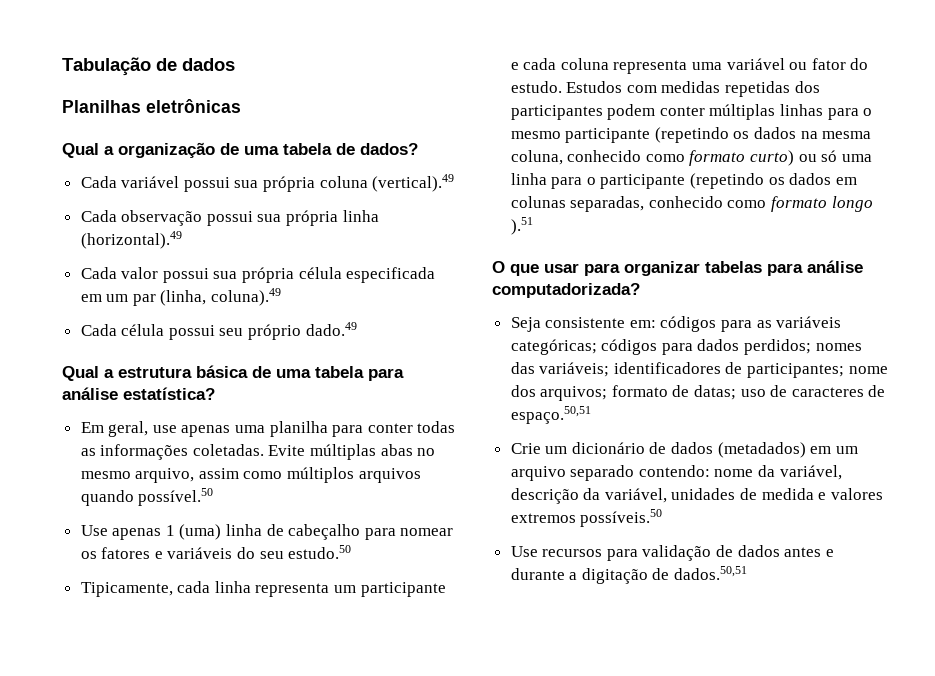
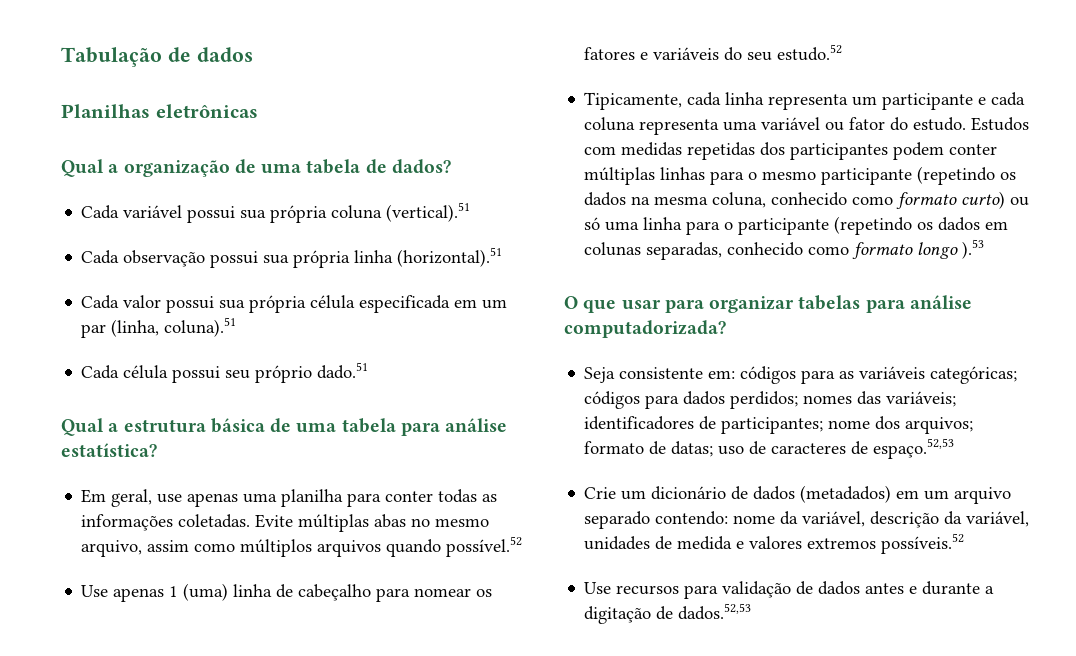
- Cada variável possui sua própria coluna (vertical).49
+ Cada variável possui sua própria coluna (vertical).51
- Cada observação possui sua própria linha (horizontal).49
+ Cada observação possui sua própria linha (horizontal).51
- Cada valor possui sua própria célula especificada em um par (linha, coluna).49
+ Cada valor possui sua própria célula especificada em um par (linha, coluna).51
- Cada célula possui seu próprio dado.49
+ Cada célula possui seu próprio dado.51
- Evite múltiplas abas no mesmo arquivo, assim como múltiplos arquivos quando possível.50
+ Evite múltiplas abas no mesmo arquivo, assim como múltiplos arquivos quando possível.52
- Use apenas 1 (uma) linha de cabeçalho para nomear os fatores e variáveis do seu estudo.50
+ Use apenas 1 (uma) linha de cabeçalho para nomear os fatores e variáveis do seu estudo.52
- Estudos com medidas repetidas dos participantes podem conter múltiplas linhas para o mesmo participante (repetindo os dados na mesma coluna, conhecido como formato curto) ou só uma linha para o participante (repetindo os dados em colunas separadas, conhecido como formato longo ).51
+ Estudos com medidas repetidas dos participantes podem conter múltiplas linhas para o mesmo participante (repetindo os dados na mesma coluna, conhecido como formato curto) ou só uma linha para o participante (repetindo os dados em colunas separadas, conhecido como formato longo ).53
- Seja consistente em: códigos para as variáveis categóricas; códigos para dados perdidos; nomes das variáveis; identificadores de participantes; nome dos arquivos; formato de datas; uso de caracteres de espaço.50,51
+ Seja consistente em: códigos para as variáveis categóricas; códigos para dados perdidos; nomes das variáveis; identificadores de participantes; nome dos arquivos; formato de datas; uso de caracteres de espaço.52,53
- Crie um dicionário de dados (metadados) em um arquivo separado contendo: nome da variável, descrição da variável, unidades de medida e valores extremos possíveis.50
+ Crie um dicionário de dados (metadados) em um arquivo separado contendo: nome da variável, descrição da variável, unidades de medida e valores extremos possíveis.52
- Use recursos para validação de dados antes e durante a digitação de dados.50,51
+ Use recursos para validação de dados antes e durante a digitação de dados.52,53

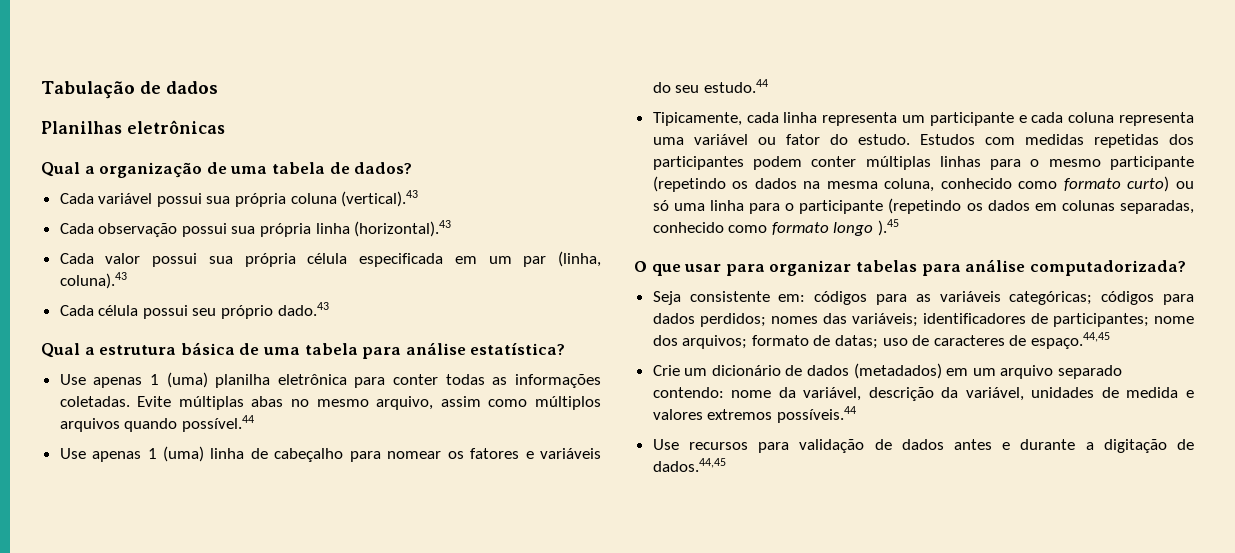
- Cada variável possui sua própria coluna (vertical).51
+ Cada variável possui sua própria coluna (vertical).43
- Cada observação possui sua própria linha (horizontal).51
+ Cada observação possui sua própria linha (horizontal).43
- Cada valor possui sua própria célula especificada em um par (linha, coluna).51
+ Cada valor possui sua própria célula especificada em um par (linha, coluna).43
- Cada célula possui seu próprio dado.51
+ Cada célula possui seu próprio dado.43
- Em geral, use apenas uma planilha para conter todas as informações coletadas.
+ Use apenas 1 (uma) planilha eletrônica para conter todas as informações coletadas.
- Evite múltiplas abas no mesmo arquivo, assim como múltiplos arquivos quando possível.52
+ Evite múltiplas abas no mesmo arquivo, assim como múltiplos arquivos quando possível.44
- Use apenas 1 (uma) linha de cabeçalho para nomear os fatores e variáveis do seu estudo.52
+ Use apenas 1 (uma) linha de cabeçalho para nomear os fatores e variáveis do seu estudo.44
- Estudos com medidas repetidas dos participantes podem conter múltiplas linhas para o mesmo participante (repetindo os dados na mesma coluna, conhecido como formato curto) ou só uma linha para o participante (repetindo os dados em colunas separadas, conhecido como formato longo ).53
+ Estudos com medidas repetidas dos participantes podem conter múltiplas linhas para o mesmo participante (repetindo os dados na mesma coluna, conhecido como formato curto) ou só uma linha para o participante (repetindo os dados em colunas separadas, conhecido como formato longo ).45
- Seja consistente em: códigos para as variáveis categóricas; códigos para dados perdidos; nomes das variáveis; identificadores de participantes; nome dos arquivos; formato de datas; uso de caracteres de espaço.52,53
+ Seja consistente em: códigos para as variáveis categóricas; códigos para dados perdidos; nomes das variáveis; identificadores de participantes; nome dos arquivos; formato de datas; uso de caracteres de espaço.44,45
- Crie um dicionário de dados (metadados) em um arquivo separado contendo: nome da variável, descrição da variável, unidades de medida e valores extremos possíveis.52
+ Crie um dicionário de dados (metadados) em um arquivo separado contendo: nome da variável, descrição da variável, unidades de medida e valores extremos possíveis.44
- Use recursos para validação de dados antes e durante a digitação de dados.52,53
+ Use recursos para validação de dados antes e durante a digitação de dados.44,45

